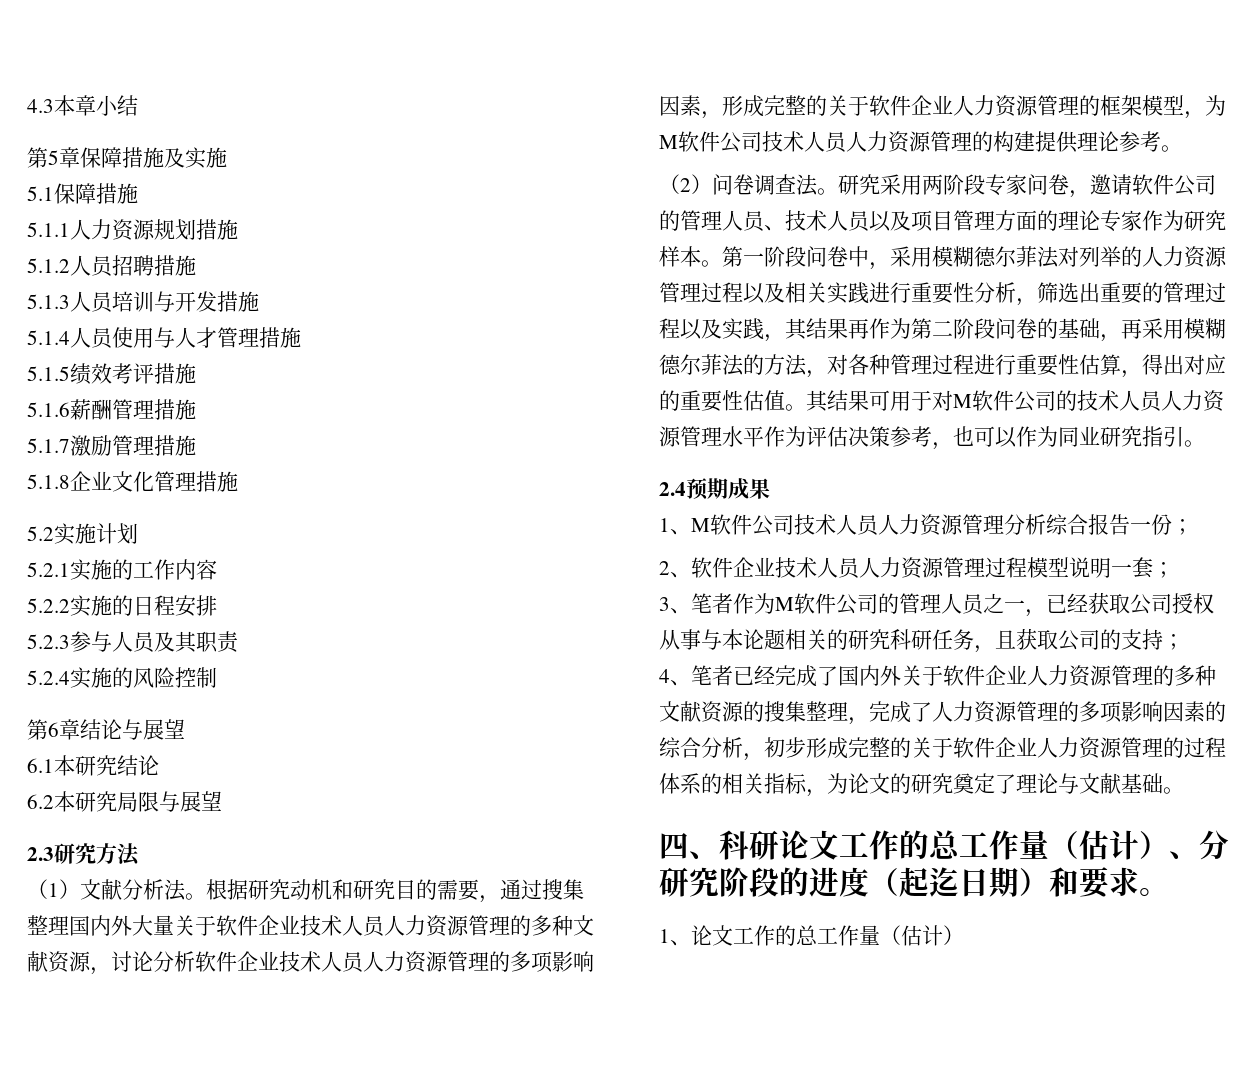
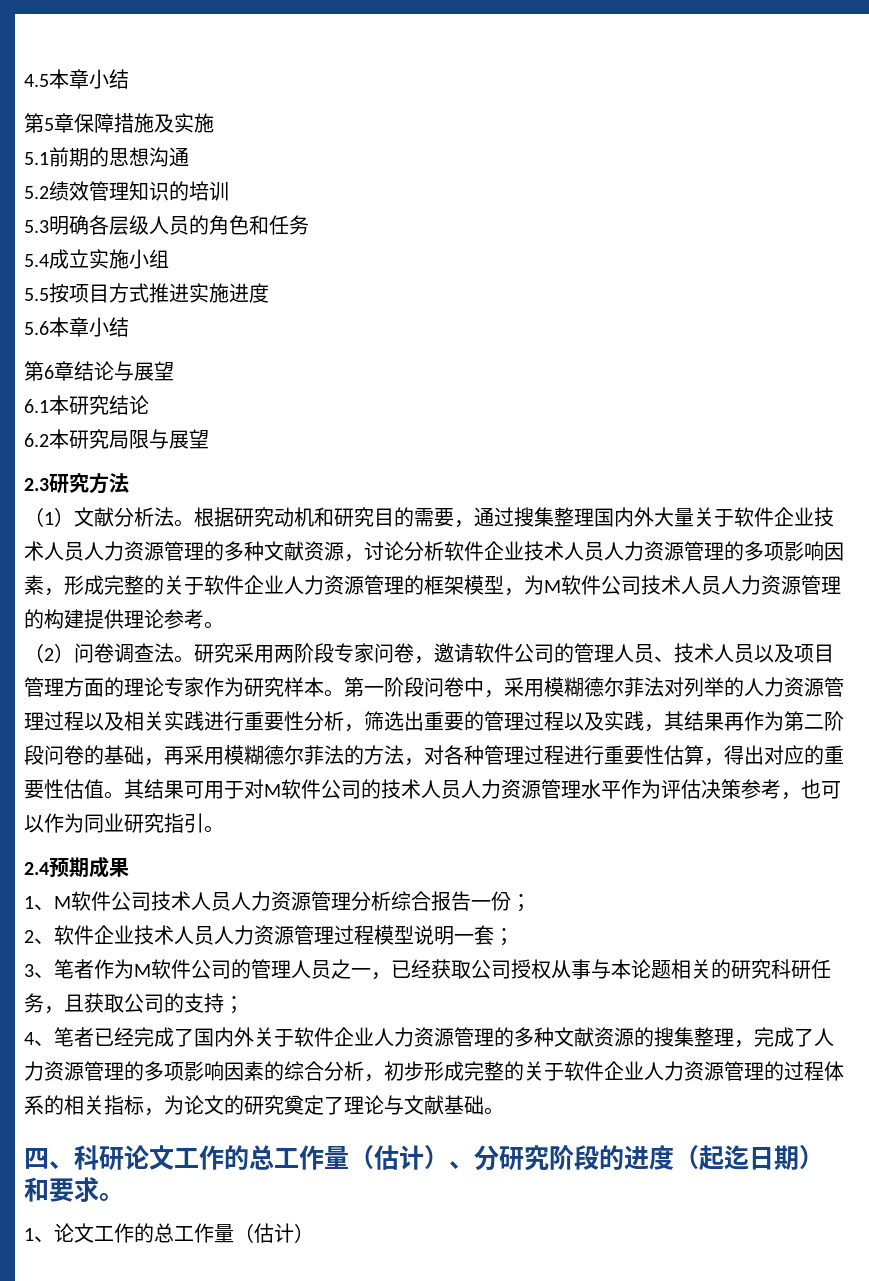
- 4.3本章小结
+ 4.5本章小结
- 5.1保障措施
- 5.1.1人力资源规划措施
- 5.1.2人员招聘措施
- 5.1.3人员培训与开发措施
- 5.1.4人员使用与人才管理措施
- 5.1.5绩效考评措施
- 5.1.6薪酬管理措施
- 5.1.7激励管理措施
- 5.1.8企业文化管理措施
- 5.2实施计划
- 5.2.1实施的工作内容
- 5.2.2实施的日程安排
- 5.2.3参与人员及其职责
- 5.2.4实施的风险控制
+ 5.1前期的思想沟通
+ 5.2绩效管理知识的培训
+ 5.3明确各层级人员的角色和任务
+ 5.4成立实施小组
+ 5.5按项目方式推进实施进度
+ 5.6本章小结

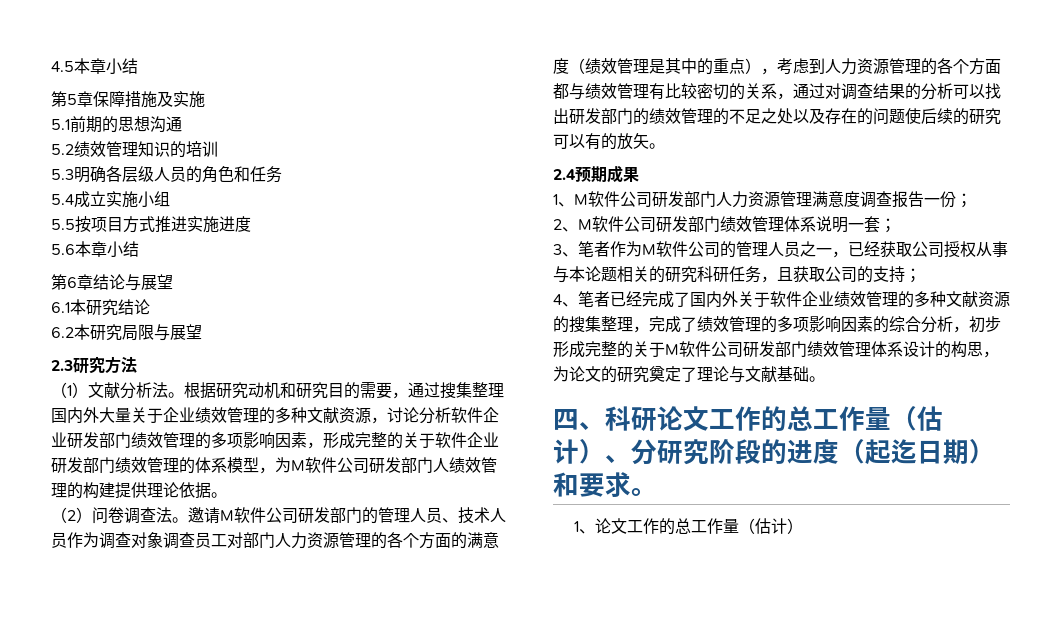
- 根据研究动机和研究目的需要，通过搜集整理国内外大量关于软件企业技术人员人力资源管理的多种文献资源，讨论分析软件企业技术人员人力资源管理的多项影响因素，形成完整的关于软件企业人力资源管理的框架模型，为M软件公司技术人员人力资源管理的构建提供理论参考。
+ 根据研究动机和研究目的需要，通过搜集整理国内外大量关于企业绩效管理的多种文献资源，讨论分析软件企业研发部门绩效管理的多项影响因素，形成完整的关于软件企业研发部门绩效管理的体系模型，为M软件公司研发部门人绩效管理的构建提供理论依据。
- 研究采用两阶段专家问卷，邀请软件公司的管理人员、技术人员以及项目管理方面的理论专家作为研究样本。第一阶段问卷中，采用模糊德尔菲法对列举的人力资源管理过程以及相关实践进行重要性分析，筛选出重要的管理过程以及实践，其结果再作为第二阶段问卷的基础，再采用模糊德尔菲法的方法，对各种管理过程进行重要性估算，得出对应的重要性估值。其结果可用于对M软件公司的技术人员人力资源管理水平作为评估决策参考，也可以作为同业研究指引。
+ 邀请M软件公司研发部门的管理人员、技术人员作为调查对象调查员工对部门人力资源管理的各个方面的满意度（绩效管理是其中的重点），考虑到人力资源管理的各个方面都与绩效管理有比较密切的关系，通过对调查结果的分析可以找出研发部门的绩效管理的不足之处以及存在的问题使后续的研究可以有的放矢。
- 1、M软件公司技术人员人力资源管理分析综合报告一份；
+ 1、M软件公司研发部门人力资源管理满意度调查报告一份；
- 2、软件企业技术人员人力资源管理过程模型说明一套；
+ 2、M软件公司研发部门绩效管理体系说明一套；
- 4、笔者已经完成了国内外关于软件企业人力资源管理的多种文献资源的搜集整理，完成了人力资源管理的多项影响因素的综合分析，初步形成完整的关于软件企业人力资源管理的过程体系的相关指标，为论文的研究奠定了理论与文献基础。
+ 4、笔者已经完成了国内外关于软件企业绩效管理的多种文献资源的搜集整理，完成了绩效管理的多项影响因素的综合分析，初步形成完整的关于M软件公司研发部门绩效管理体系设计的构思，为论文的研究奠定了理论与文献基础。

